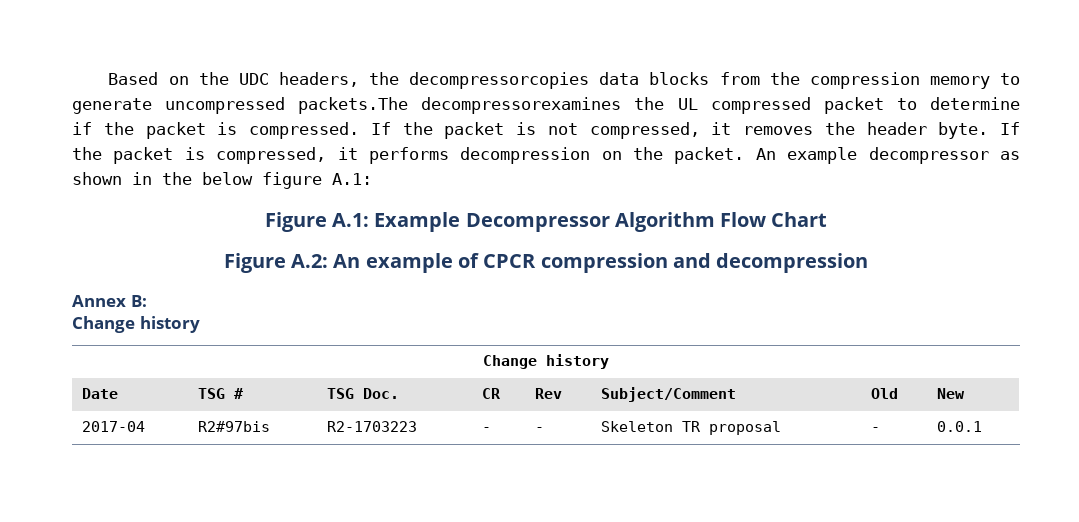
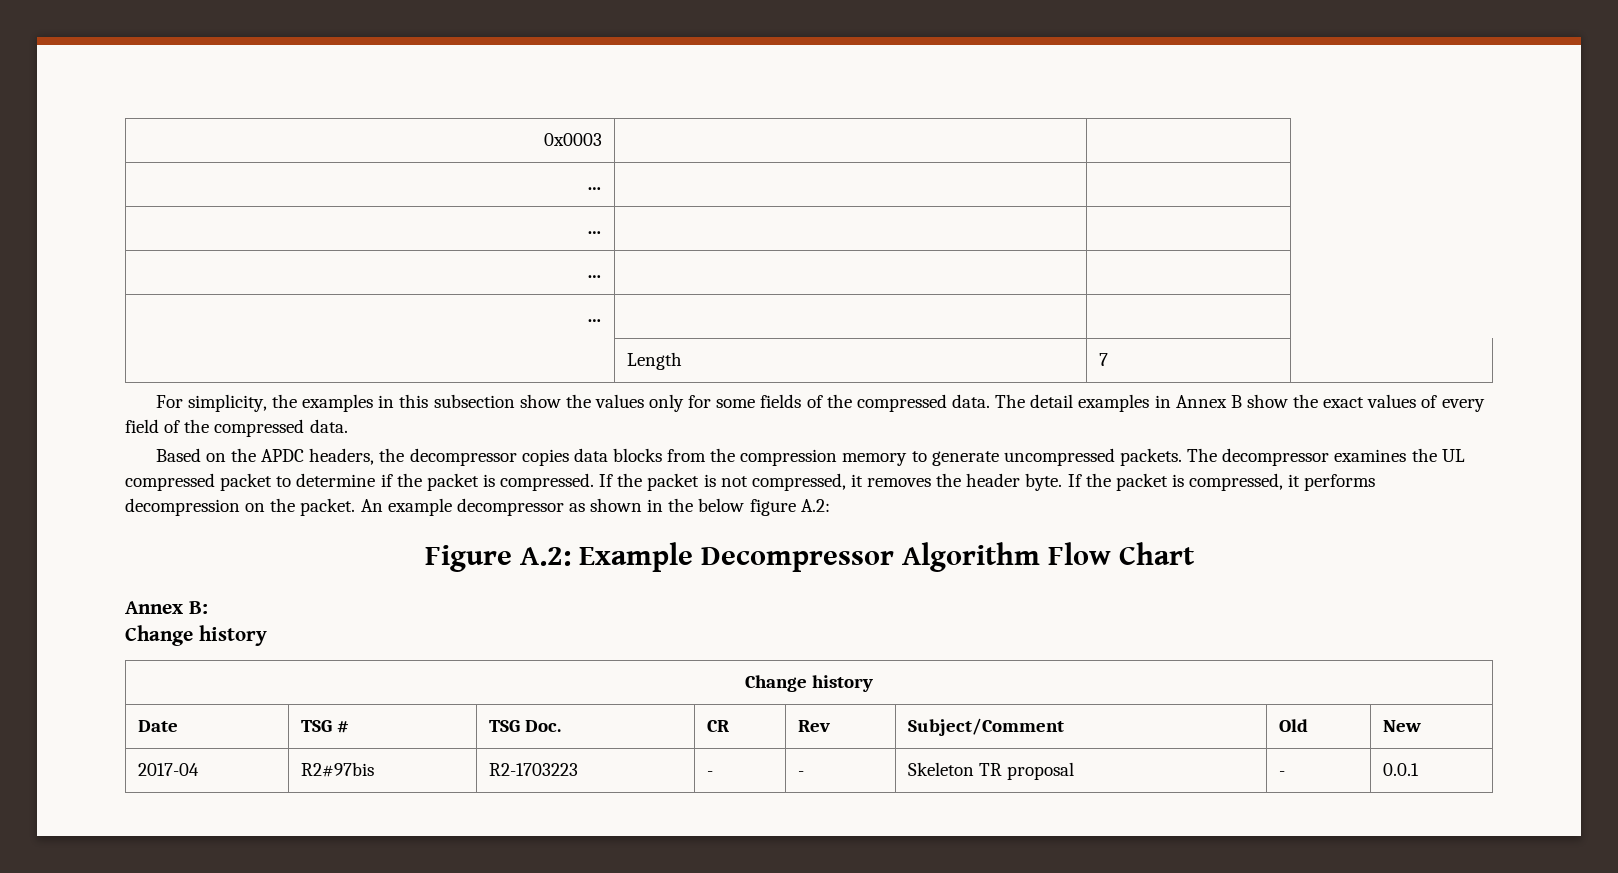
+ 0x0003 | |
+ … | |
+ … | |
+ … | |
+ … | |
+ | Length | 7 |
+ For simplicity, the examples in this subsection show the values only for some fields of the compressed data. The detail examples in Annex B show the exact values of every field of the compressed data.
- Based on the UDC headers, the decompressorcopies data blocks from the compression memory to generate uncompressed packets.The decompressorexamines the UL compressed packet to determine if the packet is compressed.
+ Based on the APDC headers, the decompressor copies data blocks from the compression memory to generate uncompressed packets. The decompressor examines the UL compressed packet to determine if the packet is compressed.
- An example decompressor as shown in the below figure A.1:
- Figure A.1: Example Decompressor Algorithm Flow Chart
+ An example decompressor as shown in the below figure A.2:
+ Figure A.2: Example Decompressor Algorithm Flow Chart
- Figure A.2: An example of CPCR compression and decompression

